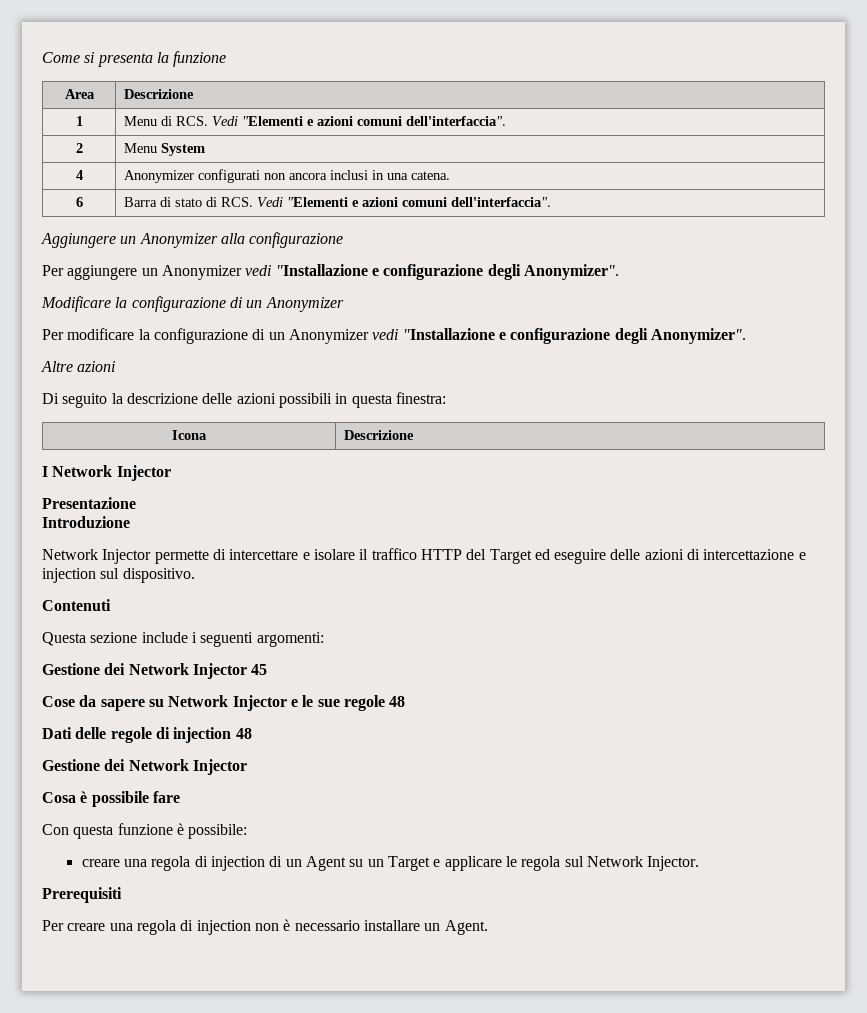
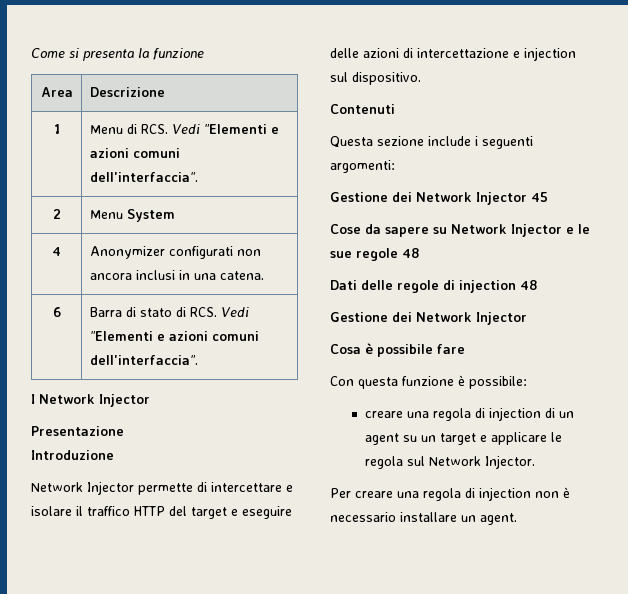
- Aggiungere un Anonymizer alla configurazione
- Per aggiungere un Anonymizer vedi "Installazione e configurazione degli Anonymizer".
- Modificare la configurazione di un Anonymizer
- Per modificare la configurazione di un Anonymizer vedi "Installazione e configurazione degli Anonymizer".
- Altre azioni
- Di seguito la descrizione delle azioni possibili in questa finestra:
- Icona | Descrizione
- Network Injector permette di intercettare e isolare il traffico HTTP del Target ed eseguire delle azioni di intercettazione e injection sul dispositivo.
+ Network Injector permette di intercettare e isolare il traffico HTTP del target e eseguire delle azioni di intercettazione e injection sul dispositivo.
- creare una regola di injection di un Agent su un Target e applicare le regola sul Network Injector.
+ creare una regola di injection di un agent su un target e applicare le regola sul Network Injector.
- Prerequisiti
- Per creare una regola di injection non è necessario installare un Agent.
+ Per creare una regola di injection non è necessario installare un agent.

